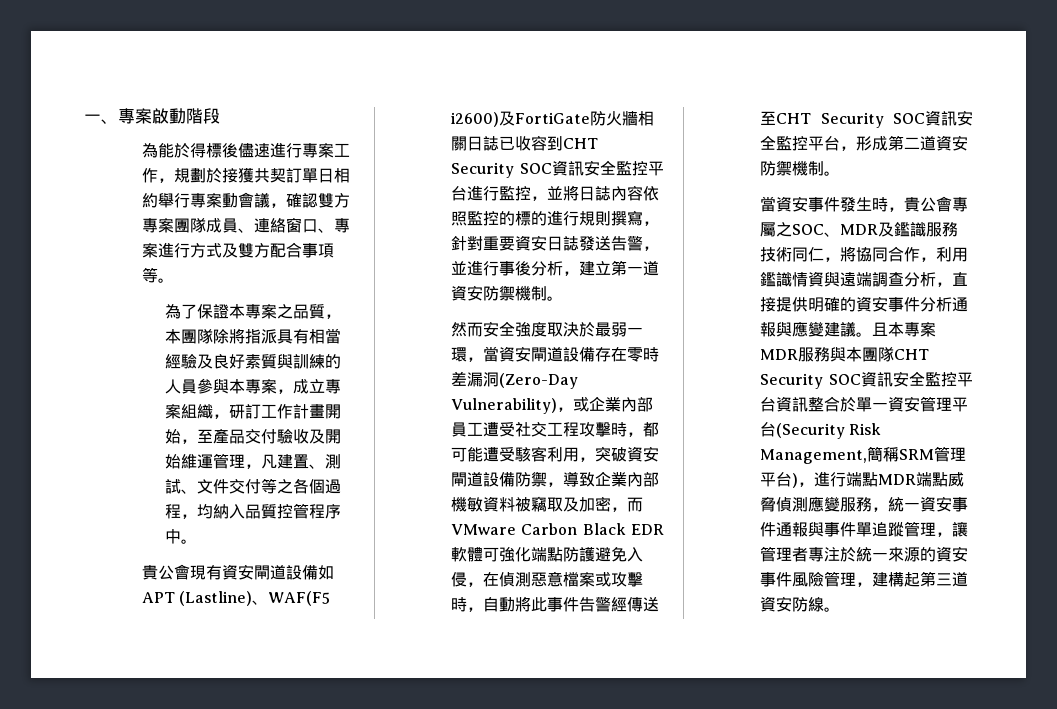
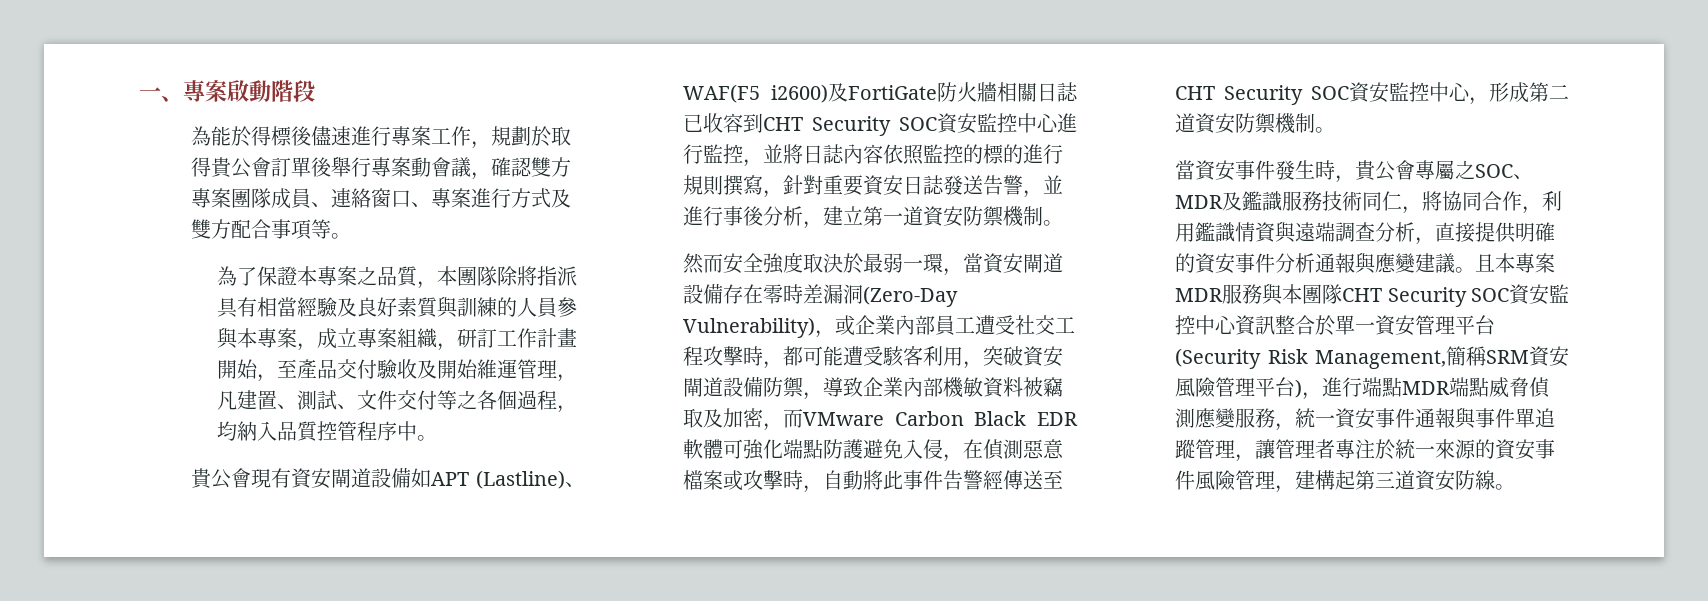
- 為能於得標後儘速進行專案工作，規劃於接獲共契訂單日相約舉行專案動會議，確認雙方專案團隊成員、連絡窗口、專案進行方式及雙方配合事項等。
+ 為能於得標後儘速進行專案工作，規劃於取得貴公會訂單後舉行專案動會議，確認雙方專案團隊成員、連絡窗口、專案進行方式及雙方配合事項等。
- 貴公會現有資安閘道設備如APT (Lastline)、WAF(F5 i2600)及FortiGate防火牆相關日誌已收容到CHT Security SOC資訊安全監控平台進行監控，並將日誌內容依照監控的標的進行規則撰寫，針對重要資安日誌發送告警，並進行事後分析，建立第一道資安防禦機制。
+ 貴公會現有資安閘道設備如APT (Lastline)、WAF(F5 i2600)及FortiGate防火牆相關日誌已收容到CHT Security SOC資安監控中心進行監控，並將日誌內容依照監控的標的進行規則撰寫，針對重要資安日誌發送告警，並進行事後分析，建立第一道資安防禦機制。
- 然而安全強度取決於最弱一環，當資安閘道設備存在零時差漏洞(Zero-Day Vulnerability)，或企業內部員工遭受社交工程攻擊時，都可能遭受駭客利用，突破資安閘道設備防禦，導致企業內部機敏資料被竊取及加密，而VMware Carbon Black EDR軟體可強化端點防護避免入侵，在偵測惡意檔案或攻擊時，自動將此事件告警經傳送至CHT Security SOC資訊安全監控平台，形成第二道資安防禦機制。
+ 然而安全強度取決於最弱一環，當資安閘道設備存在零時差漏洞(Zero-Day Vulnerability)，或企業內部員工遭受社交工程攻擊時，都可能遭受駭客利用，突破資安閘道設備防禦，導致企業內部機敏資料被竊取及加密，而VMware Carbon Black EDR軟體可強化端點防護避免入侵，在偵測惡意檔案或攻擊時，自動將此事件告警經傳送至CHT Security SOC資安監控中心，形成第二道資安防禦機制。
- 且本專案MDR服務與本團隊CHT Security SOC資訊安全監控平台資訊整合於單一資安管理平台(Security Risk Management,簡稱SRM管理平台)，進行端點MDR端點威脅偵測應變服務，統一資安事件通報與事件單追蹤管理，讓管理者專注於統一來源的資安事件風險管理，建構起第三道資安防線。
+ 且本專案MDR服務與本團隊CHT Security SOC資安監控中心資訊整合於單一資安管理平台(Security Risk Management,簡稱SRM資安風險管理平台)，進行端點MDR端點威脅偵測應變服務，統一資安事件通報與事件單追蹤管理，讓管理者專注於統一來源的資安事件風險管理，建構起第三道資安防線。

